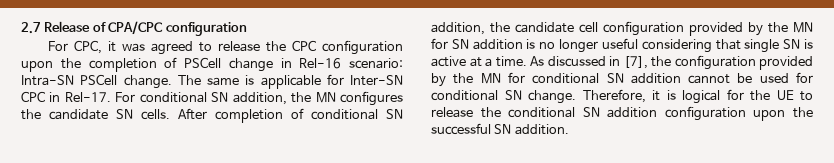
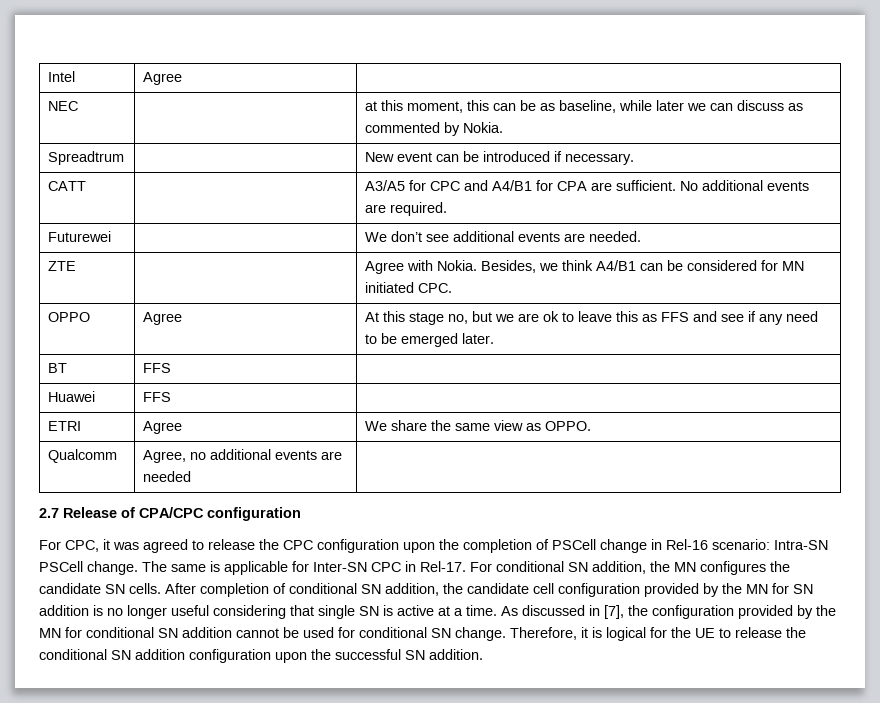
+ Intel | Agree |
+ NEC | | at this moment, this can be as baseline, while later we can discuss as commented by Nokia.
+ Spreadtrum | | New event can be introduced if necessary.
+ CATT | | A3/A5 for CPC and A4/B1 for CPA are sufficient. No additional events are required.
+ Futurewei | | We don’t see additional events are needed.
+ ZTE | | Agree with Nokia. Besides, we think A4/B1 can be considered for MN initiated CPC.
+ OPPO | Agree | At this stage no, but we are ok to leave this as FFS and see if any need to be emerged later.
+ BT | FFS |
+ Huawei | FFS |
+ ETRI | Agree | We share the same view as OPPO.
+ Qualcomm | Agree, no additional events are needed |

